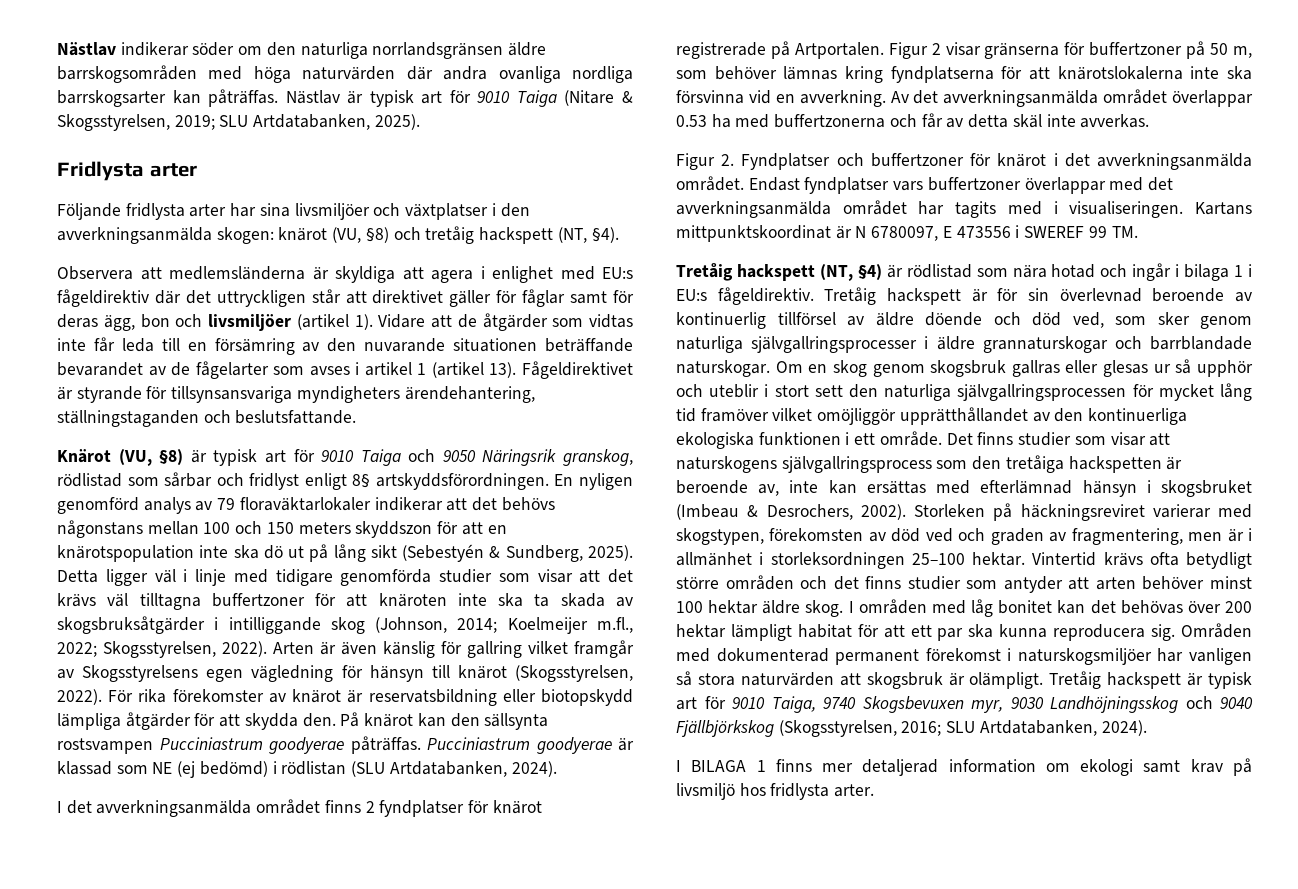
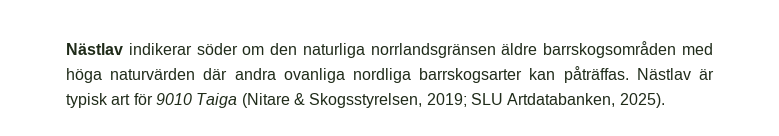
- Fridlysta arter
- Följande fridlysta arter har sina livsmiljöer och växtplatser i den avverkningsanmälda skogen: knärot (VU, §8) och tretåig hackspett (NT, §4).
- Observera att medlemsländerna är skyldiga att agera i enlighet med EU:s fågeldirektiv där det uttryckligen står att direktivet gäller för fåglar samt för deras ägg, bon och livsmiljöer (artikel 1). Vidare att de åtgärder som vidtas inte får leda till en försämring av den nuvarande situationen beträffande bevarandet av de fågelarter som avses i artikel 1 (artikel 13). Fågeldirektivet är styrande för tillsynsansvariga myndigheters ärendehantering, ställningstaganden och beslutsfattande.
- Knärot (VU, §8) är typisk art för 9010 Taiga och 9050 Näringsrik granskog, rödlistad som sårbar och fridlyst enligt 8§ artskyddsförordningen. En nyligen genomförd analys av 79 floraväktarlokaler indikerar att det behövs någonstans mellan 100 och 150 meters skyddszon för att en knärotspopulation inte ska dö ut på lång sikt (Sebestyén & Sundberg, 2025). Detta ligger väl i linje med tidigare genomförda studier som visar att det krävs väl tilltagna buffertzoner för att knäroten inte ska ta skada av skogsbruksåtgärder i intilliggande skog (Johnson, 2014; Koelmeijer m.fl., 2022; Skogsstyrelsen, 2022). Arten är även känslig för gallring vilket framgår av Skogsstyrelsens egen vägledning för hänsyn till knärot (Skogsstyrelsen, 2022). För rika förekomster av knärot är reservatsbildning eller biotopskydd lämpliga åtgärder för att skydda den. På knärot kan den sällsynta rostsvampen Pucciniastrum goodyerae påträffas. Pucciniastrum goodyerae är klassad som NE (ej bedömd) i rödlistan (SLU Artdatabanken, 2024).
- I det avverkningsanmälda området finns 2 fyndplatser för knärot registrerade på Artportalen. Figur 2 visar gränserna för buffertzoner på 50 m, som behöver lämnas kring fyndplatserna för att knärotslokalerna inte ska försvinna vid en avverkning. Av det avverkningsanmälda området överlappar 0.53 ha med buffertzonerna och får av detta skäl inte avverkas.
- Figur 2. Fyndplatser och buffertzoner för knärot i det avverkningsanmälda området. Endast fyndplatser vars buffertzoner överlappar med det avverkningsanmälda området har tagits med i visualiseringen. Kartans mittpunktskoordinat är N 6780097, E 473556 i SWEREF 99 TM.
- Tretåig hackspett (NT, §4) är rödlistad som nära hotad och ingår i bilaga 1 i EU:s fågeldirektiv. Tretåig hackspett är för sin överlevnad beroende av kontinuerlig tillförsel av äldre döende och död ved, som sker genom naturliga självgallringsprocesser i äldre grannaturskogar och barrblandade naturskogar. Om en skog genom skogsbruk gallras eller glesas ur så upphör och uteblir i stort sett den naturliga självgallringsprocessen för mycket lång tid framöver vilket omöjliggör upprätthållandet av den kontinuerliga ekologiska funktionen i ett område. Det finns studier som visar att naturskogens självgallringsprocess som den tretåiga hackspetten är beroende av, inte kan ersättas med efterlämnad hänsyn i skogsbruket (Imbeau & Desrochers, 2002). Storleken på häckningsreviret varierar med skogstypen, förekomsten av död ved och graden av fragmentering, men är i allmänhet i storleksordningen 25–100 hektar. Vintertid krävs ofta betydligt större områden och det finns studier som antyder att arten behöver minst 100 hektar äldre skog. I områden med låg bonitet kan det behövas över 200 hektar lämpligt habitat för att ett par ska kunna reproducera sig. Områden med dokumenterad permanent förekomst i naturskogsmiljöer har vanligen så stora naturvärden att skogsbruk är olämpligt. Tretåig hackspett är typisk art för 9010 Taiga, 9740 Skogsbevuxen myr, 9030 Landhöjningsskog och 9040 Fjällbjörkskog (Skogsstyrelsen, 2016; SLU Artdatabanken, 2024).
- I BILAGA 1 finns mer detaljerad information om ekologi samt krav på livsmiljö hos fridlysta arter.

